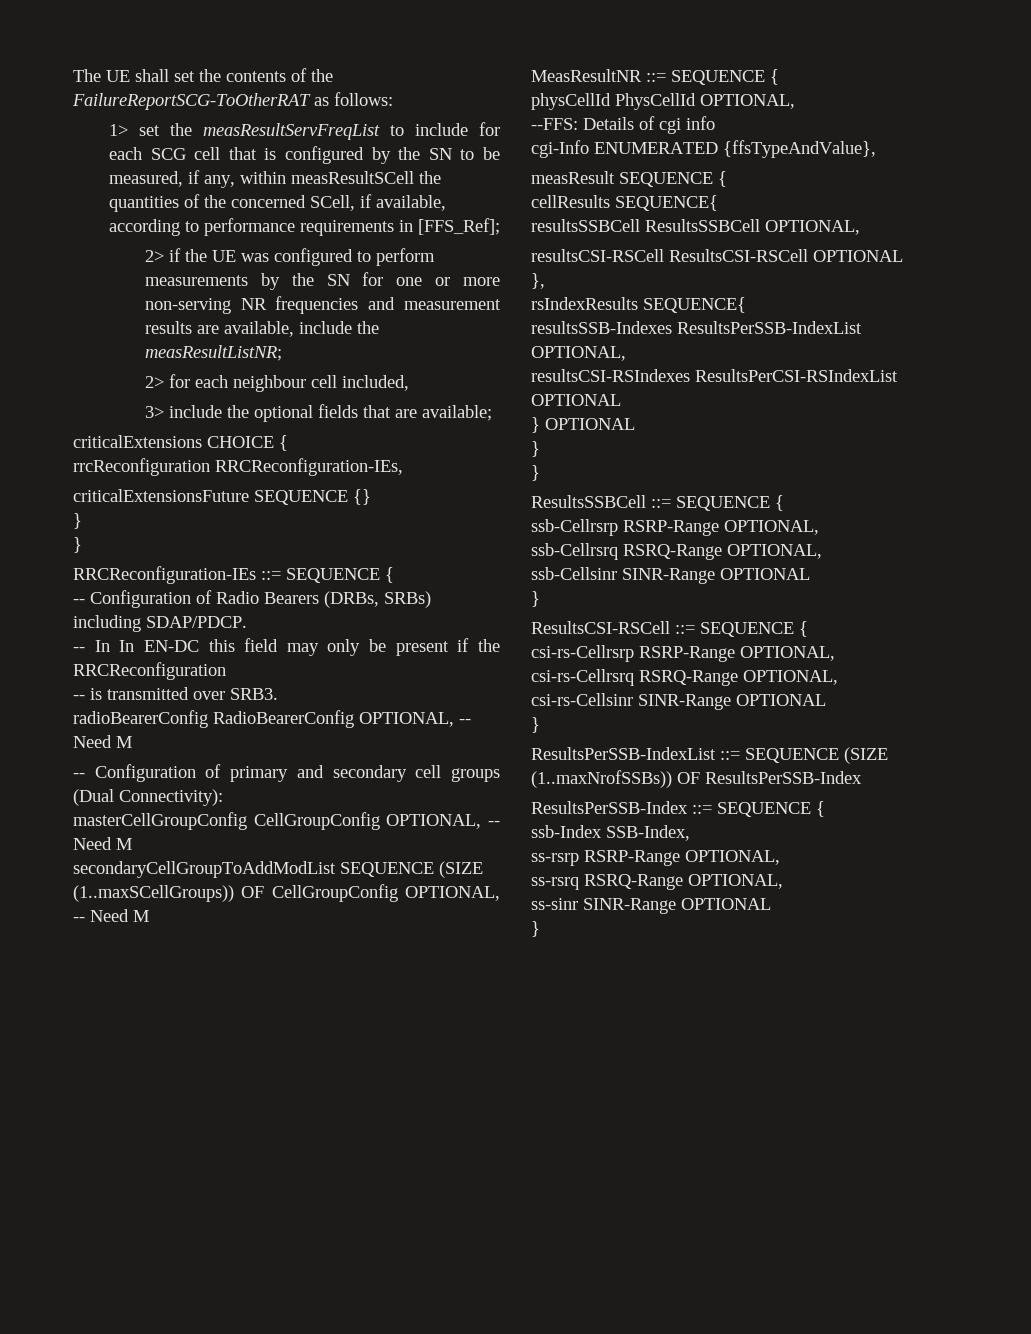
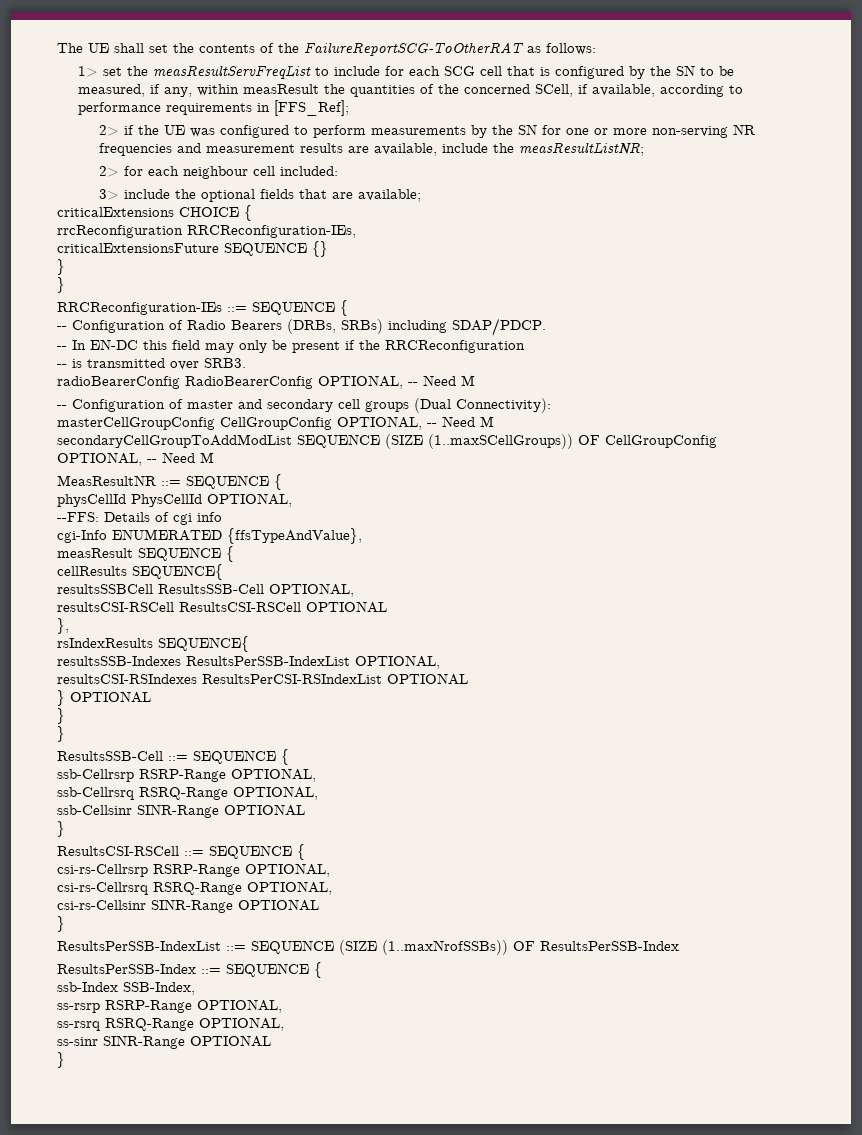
- 1> set the measResultServFreqList to include for each SCG cell that is configured by the SN to be measured, if any, within measResultSCell the quantities of the concerned SCell, if available, according to performance requirements in [FFS_Ref];
+ 1> set the measResultServFreqList to include for each SCG cell that is configured by the SN to be measured, if any, within measResult the quantities of the concerned SCell, if available, according to performance requirements in [FFS_Ref];
- 2> for each neighbour cell included,
+ 2> for each neighbour cell included:
- -- In In EN-DC this field may only be present if the RRCReconfiguration
+ -- In EN-DC this field may only be present if the RRCReconfiguration
- -- Configuration of primary and secondary cell groups (Dual Connectivity):
+ -- Configuration of master and secondary cell groups (Dual Connectivity):
- resultsSSBCell ResultsSSBCell OPTIONAL,
+ resultsSSBCell ResultsSSB-Cell OPTIONAL,
- ResultsSSBCell ::= SEQUENCE {
+ ResultsSSB-Cell ::= SEQUENCE {

